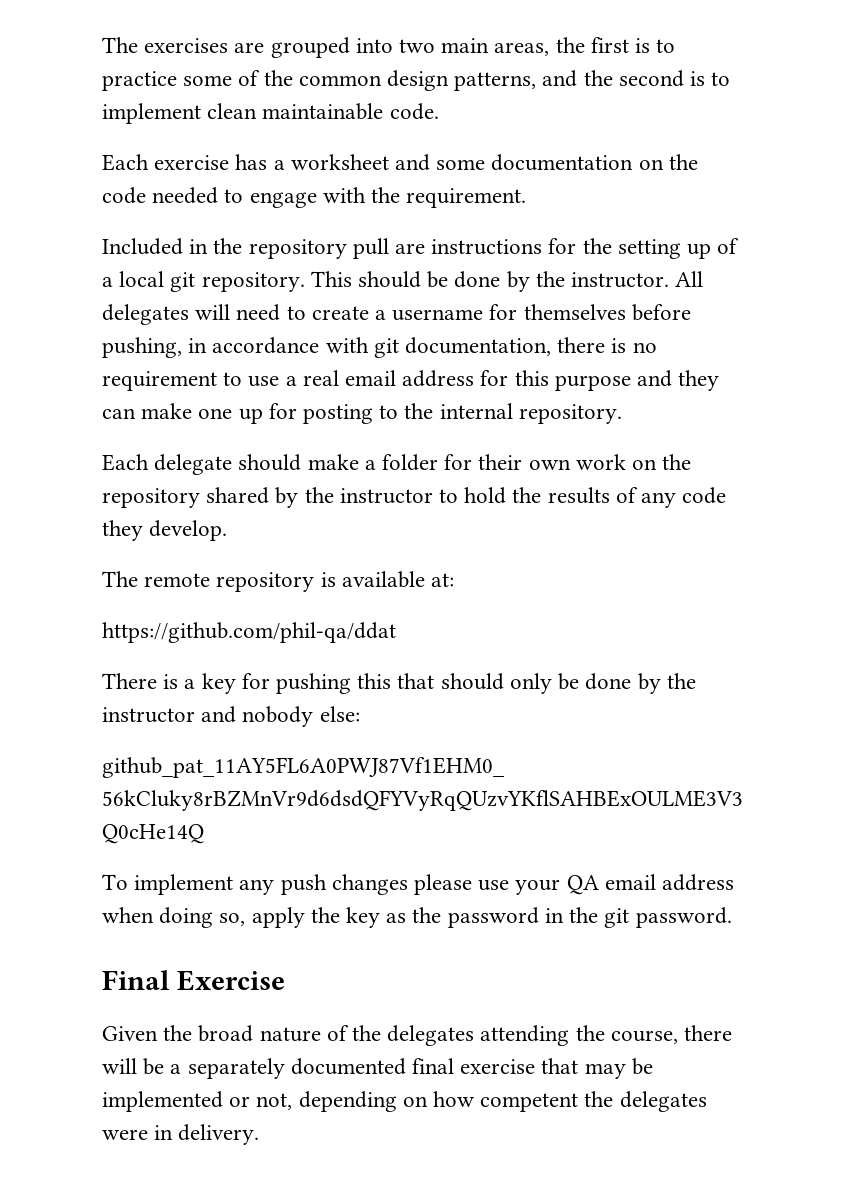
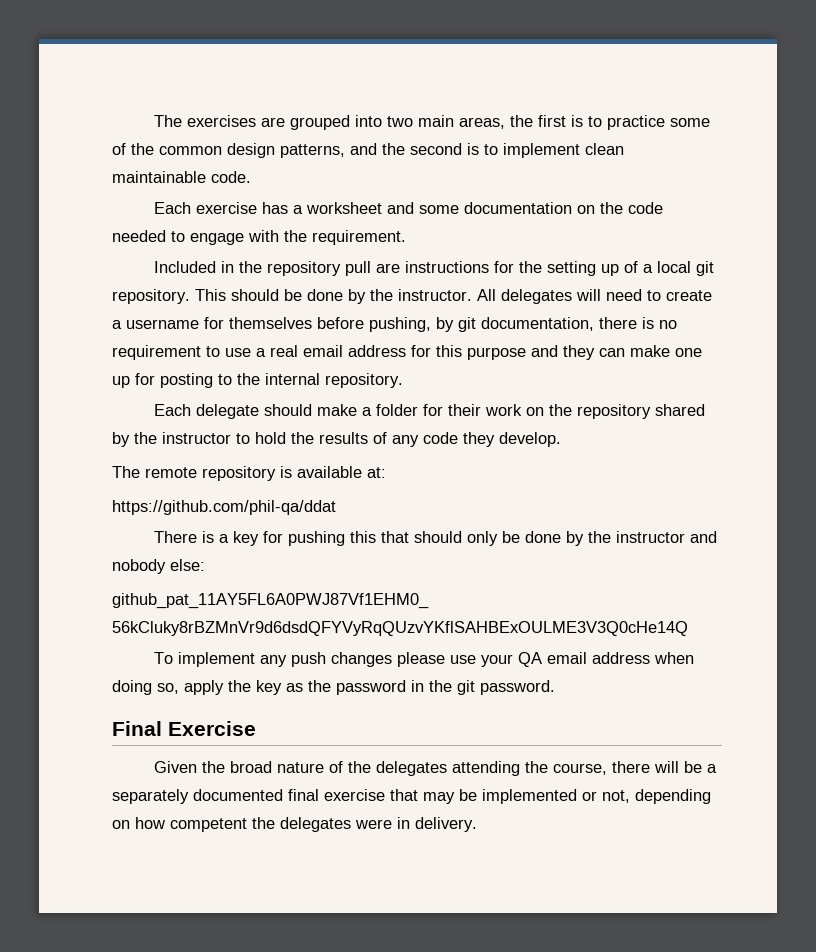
- All delegates will need to create a username for themselves before pushing, in accordance with git documentation, there is no requirement to use a real email address for this purpose and they can make one up for posting to the internal repository.
+ All delegates will need to create a username for themselves before pushing, by git documentation, there is no requirement to use a real email address for this purpose and they can make one up for posting to the internal repository.
- Each delegate should make a folder for their own work on the repository shared by the instructor to hold the results of any code they develop.
+ Each delegate should make a folder for their work on the repository shared by the instructor to hold the results of any code they develop.

